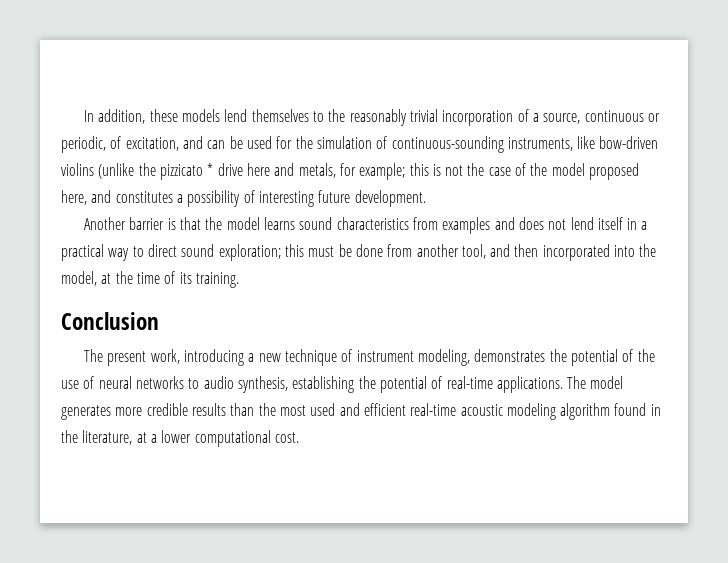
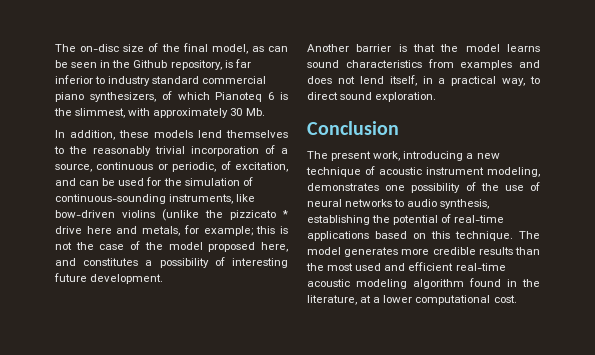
+ The on-disc size of the final model, as can be seen in the Github repository, is far inferior to industry standard commercial piano synthesizers, of which Pianoteq 6 is the slimmest, with approximately 30 Mb.
- Another barrier is that the model learns sound characteristics from examples and does not lend itself in a practical way to direct sound exploration; this must be done from another tool, and then incorporated into the model, at the time of its training.
+ Another barrier is that the model learns sound characteristics from examples and does not lend itself, in a practical way, to direct sound exploration.
- The present work, introducing a new technique of instrument modeling, demonstrates the potential of the use of neural networks to audio synthesis, establishing the potential of real-time applications.
+ The present work, introducing a new technique of acoustic instrument modeling, demonstrates one possibility of the use of neural networks to audio synthesis, establishing the potential of real-time applications based on this technique.

